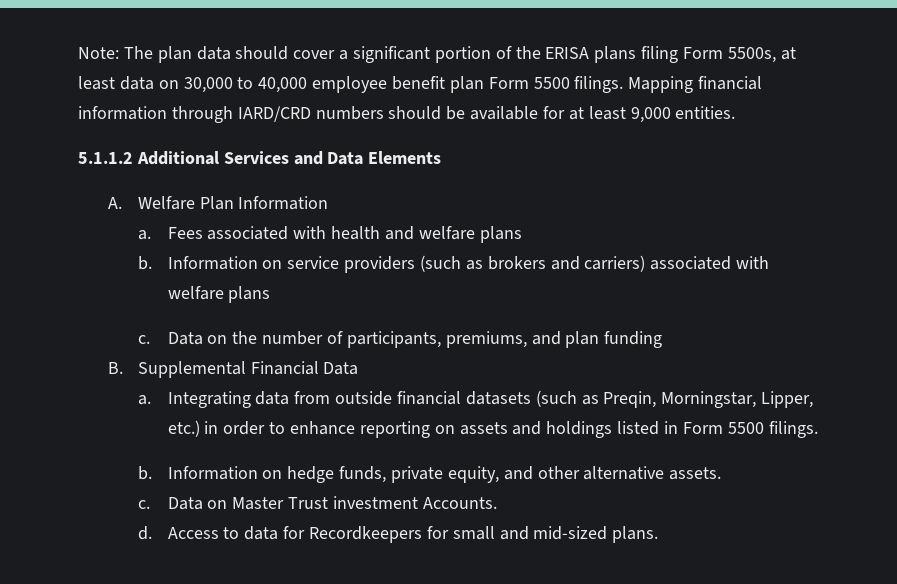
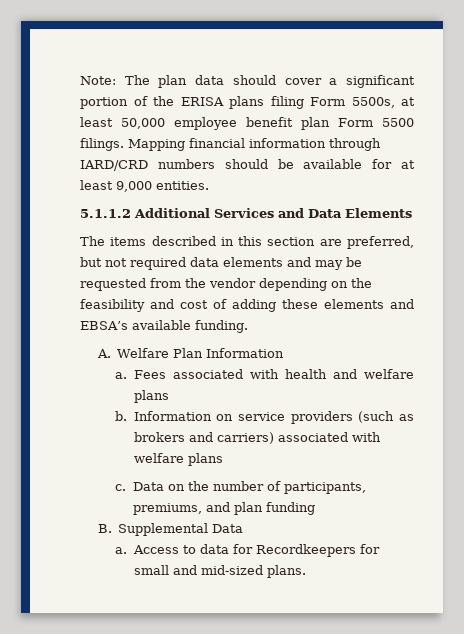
- Note: The plan data should cover a significant portion of the ERISA plans filing Form 5500s, at least data on 30,000 to 40,000 employee benefit plan Form 5500 filings.
+ Note: The plan data should cover a significant portion of the ERISA plans filing Form 5500s, at least 50,000 employee benefit plan Form 5500 filings.
+ The items described in this section are preferred, but not required data elements and may be requested from the vendor depending on the feasibility and cost of adding these elements and EBSA’s available funding.
- B. Supplemental Financial Data
+ B. Supplemental Data
- Integrating data from outside financial datasets (such as Preqin, Morningstar, Lipper, etc.) in order to enhance reporting on assets and holdings listed in Form 5500 filings.
- b. Information on hedge funds, private equity, and other alternative assets.
- c. Data on Master Trust investment Accounts.
- d.

